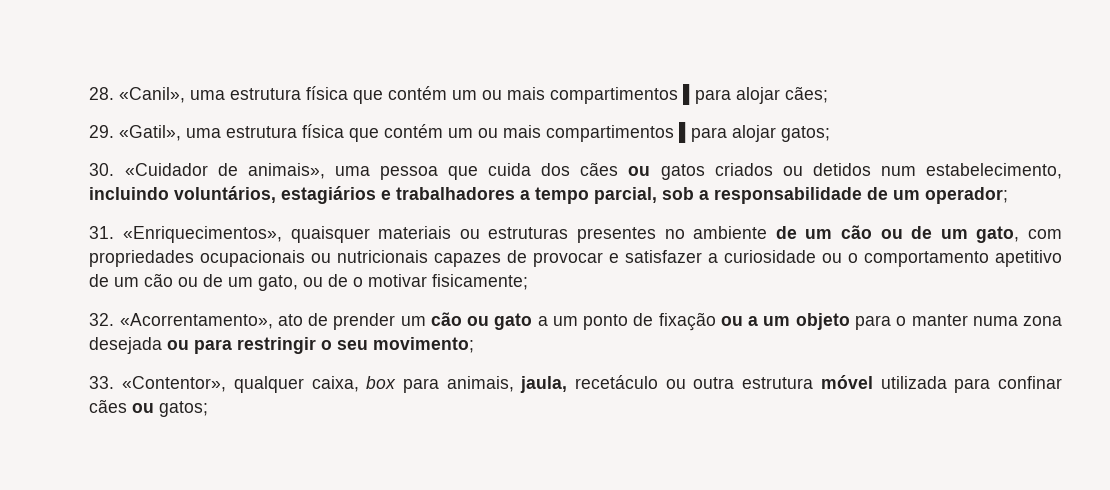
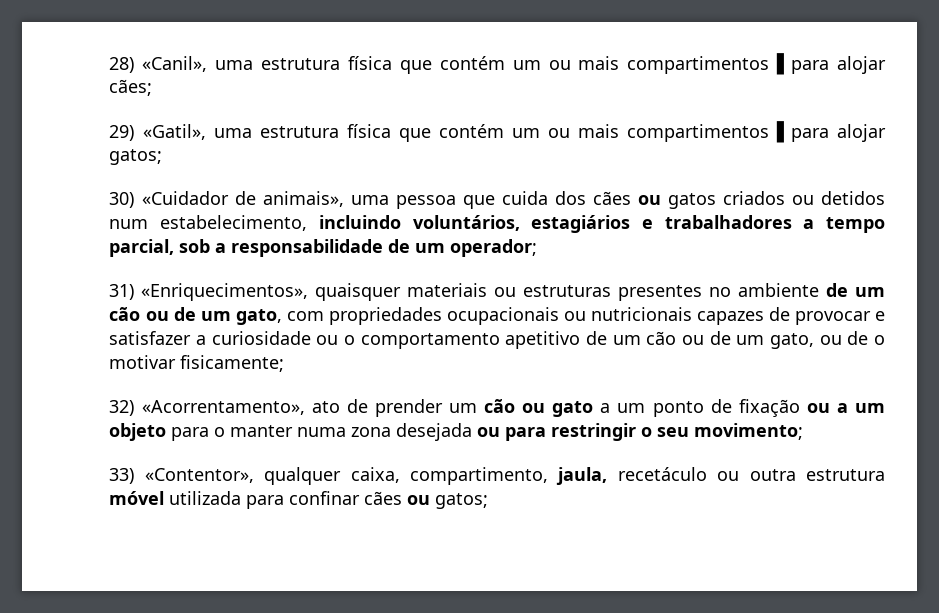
- 28. «Canil», uma estrutura física que contém um ou mais compartimentos ▌para alojar cães;
+ 28) «Canil», uma estrutura física que contém um ou mais compartimentos ▌para alojar cães;
- 29. «Gatil», uma estrutura física que contém um ou mais compartimentos ▌para alojar gatos;
+ 29) «Gatil», uma estrutura física que contém um ou mais compartimentos ▌para alojar gatos;
- 30. «Cuidador de animais», uma pessoa que cuida dos cães ou gatos criados ou detidos num estabelecimento, incluindo voluntários, estagiários e trabalhadores a tempo parcial, sob a responsabilidade de um operador;
+ 30) «Cuidador de animais», uma pessoa que cuida dos cães ou gatos criados ou detidos num estabelecimento, incluindo voluntários, estagiários e trabalhadores a tempo parcial, sob a responsabilidade de um operador;
- 31. «Enriquecimentos», quaisquer materiais ou estruturas presentes no ambiente de um cão ou de um gato, com propriedades ocupacionais ou nutricionais capazes de provocar e satisfazer a curiosidade ou o comportamento apetitivo de um cão ou de um gato, ou de o motivar fisicamente;
+ 31) «Enriquecimentos», quaisquer materiais ou estruturas presentes no ambiente de um cão ou de um gato, com propriedades ocupacionais ou nutricionais capazes de provocar e satisfazer a curiosidade ou o comportamento apetitivo de um cão ou de um gato, ou de o motivar fisicamente;
- 32. «Acorrentamento», ato de prender um cão ou gato a um ponto de fixação ou a um objeto para o manter numa zona desejada ou para restringir o seu movimento;
+ 32) «Acorrentamento», ato de prender um cão ou gato a um ponto de fixação ou a um objeto para o manter numa zona desejada ou para restringir o seu movimento;
- 33. «Contentor», qualquer caixa, box para animais, jaula, recetáculo ou outra estrutura móvel utilizada para confinar cães ou gatos;
+ 33) «Contentor», qualquer caixa, compartimento, jaula, recetáculo ou outra estrutura móvel utilizada para confinar cães ou gatos;

